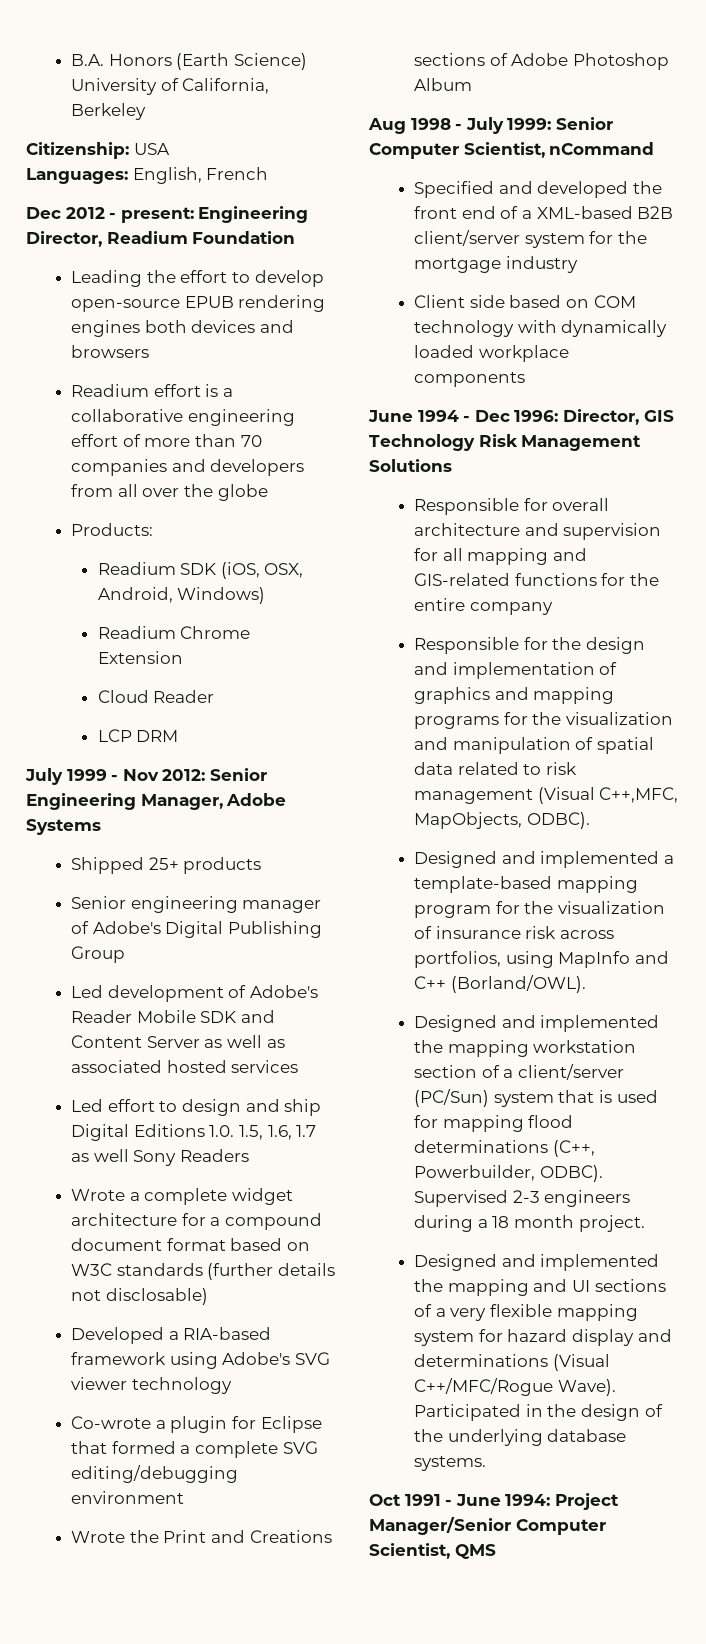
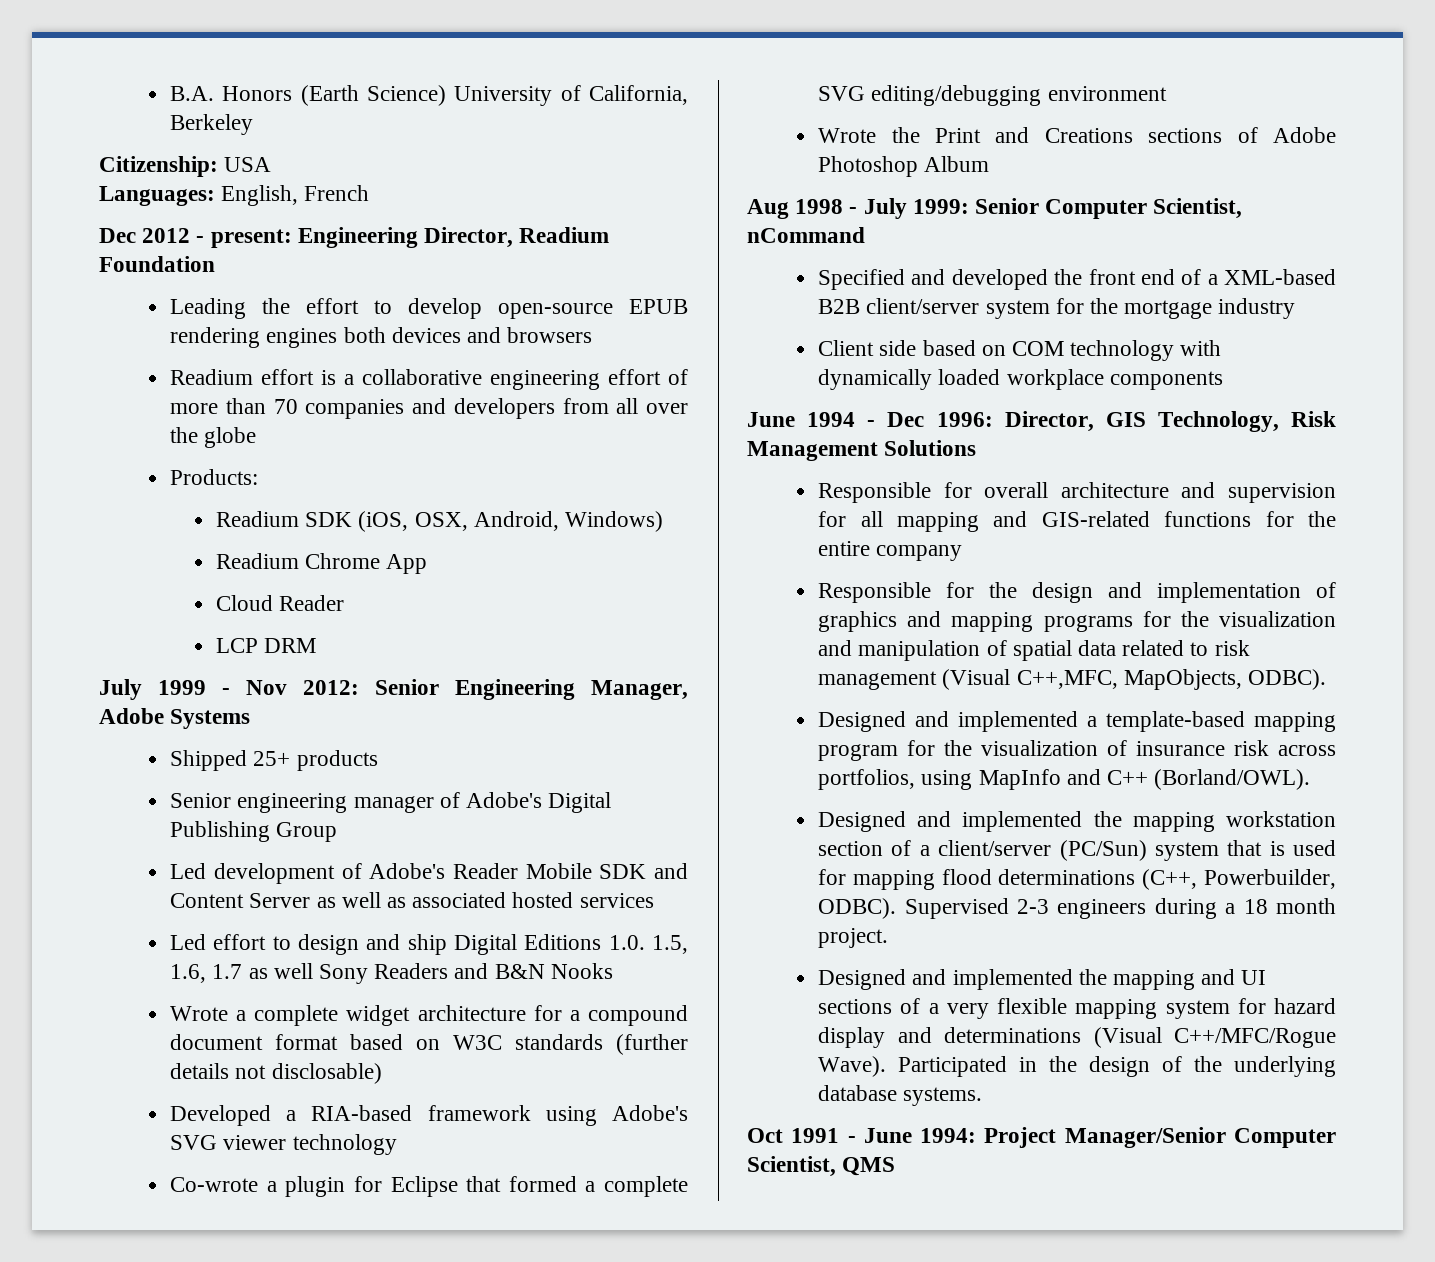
- Readium Chrome Extension
+ Readium Chrome App
- Led effort to design and ship Digital Editions 1.0. 1.5, 1.6, 1.7 as well Sony Readers
+ Led effort to design and ship Digital Editions 1.0. 1.5, 1.6, 1.7 as well Sony Readers and B&N Nooks
- June 1994 - Dec 1996: Director, GIS Technology Risk Management Solutions
+ June 1994 - Dec 1996: Director, GIS Technology, Risk Management Solutions

